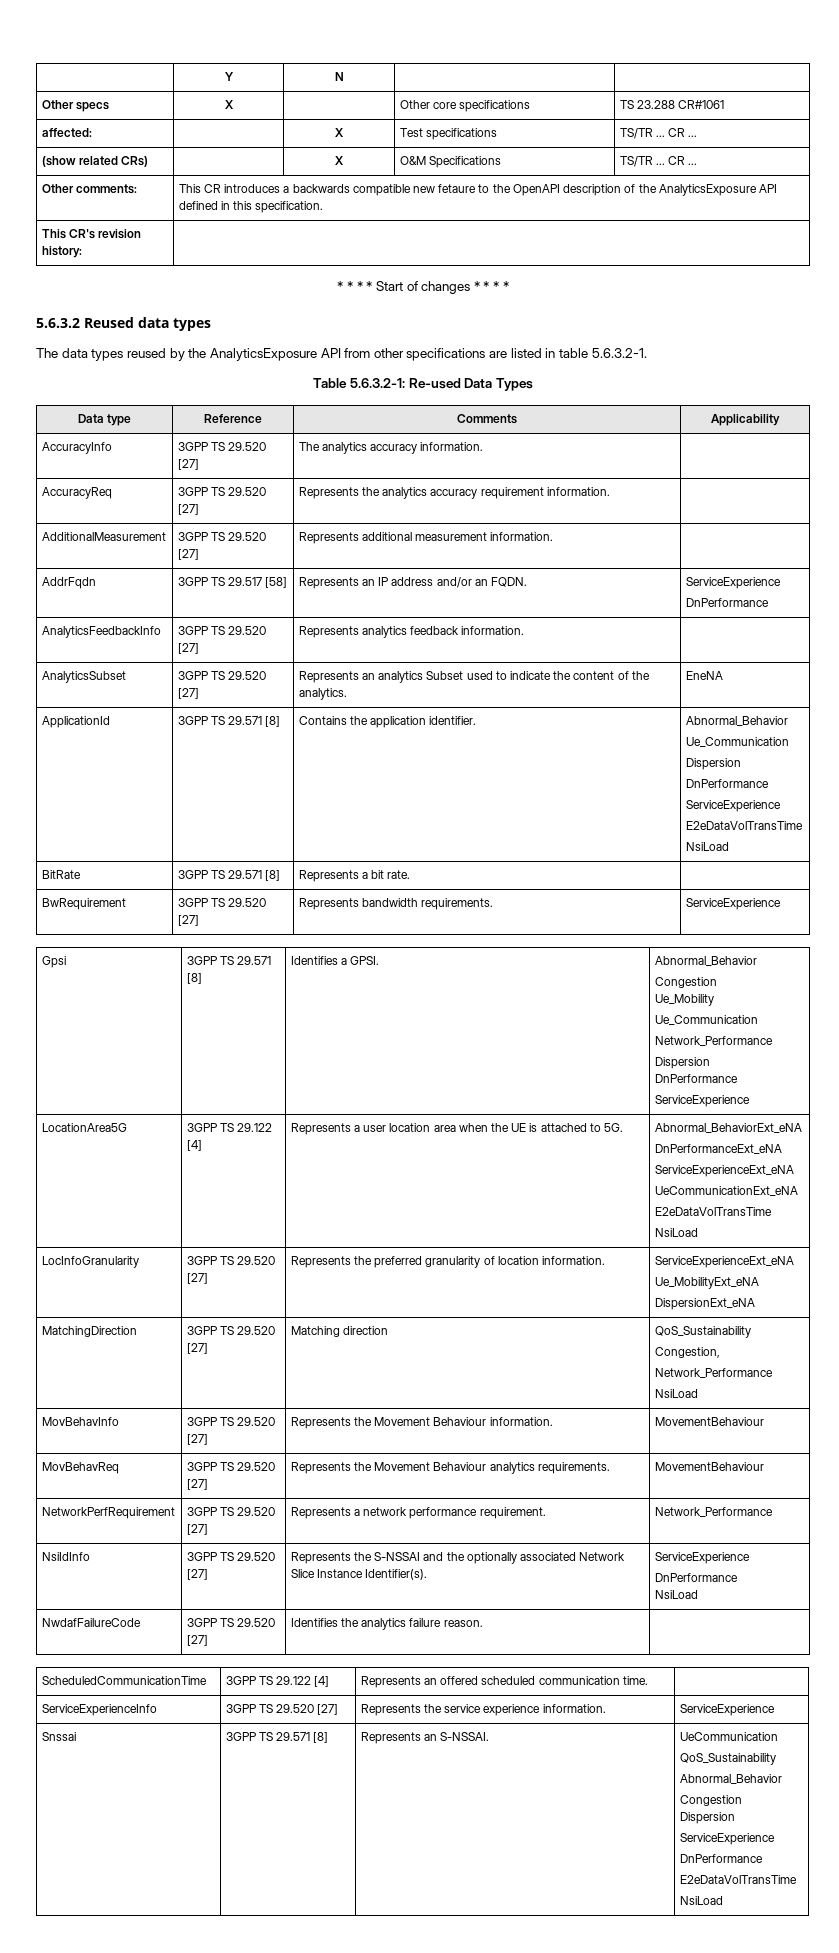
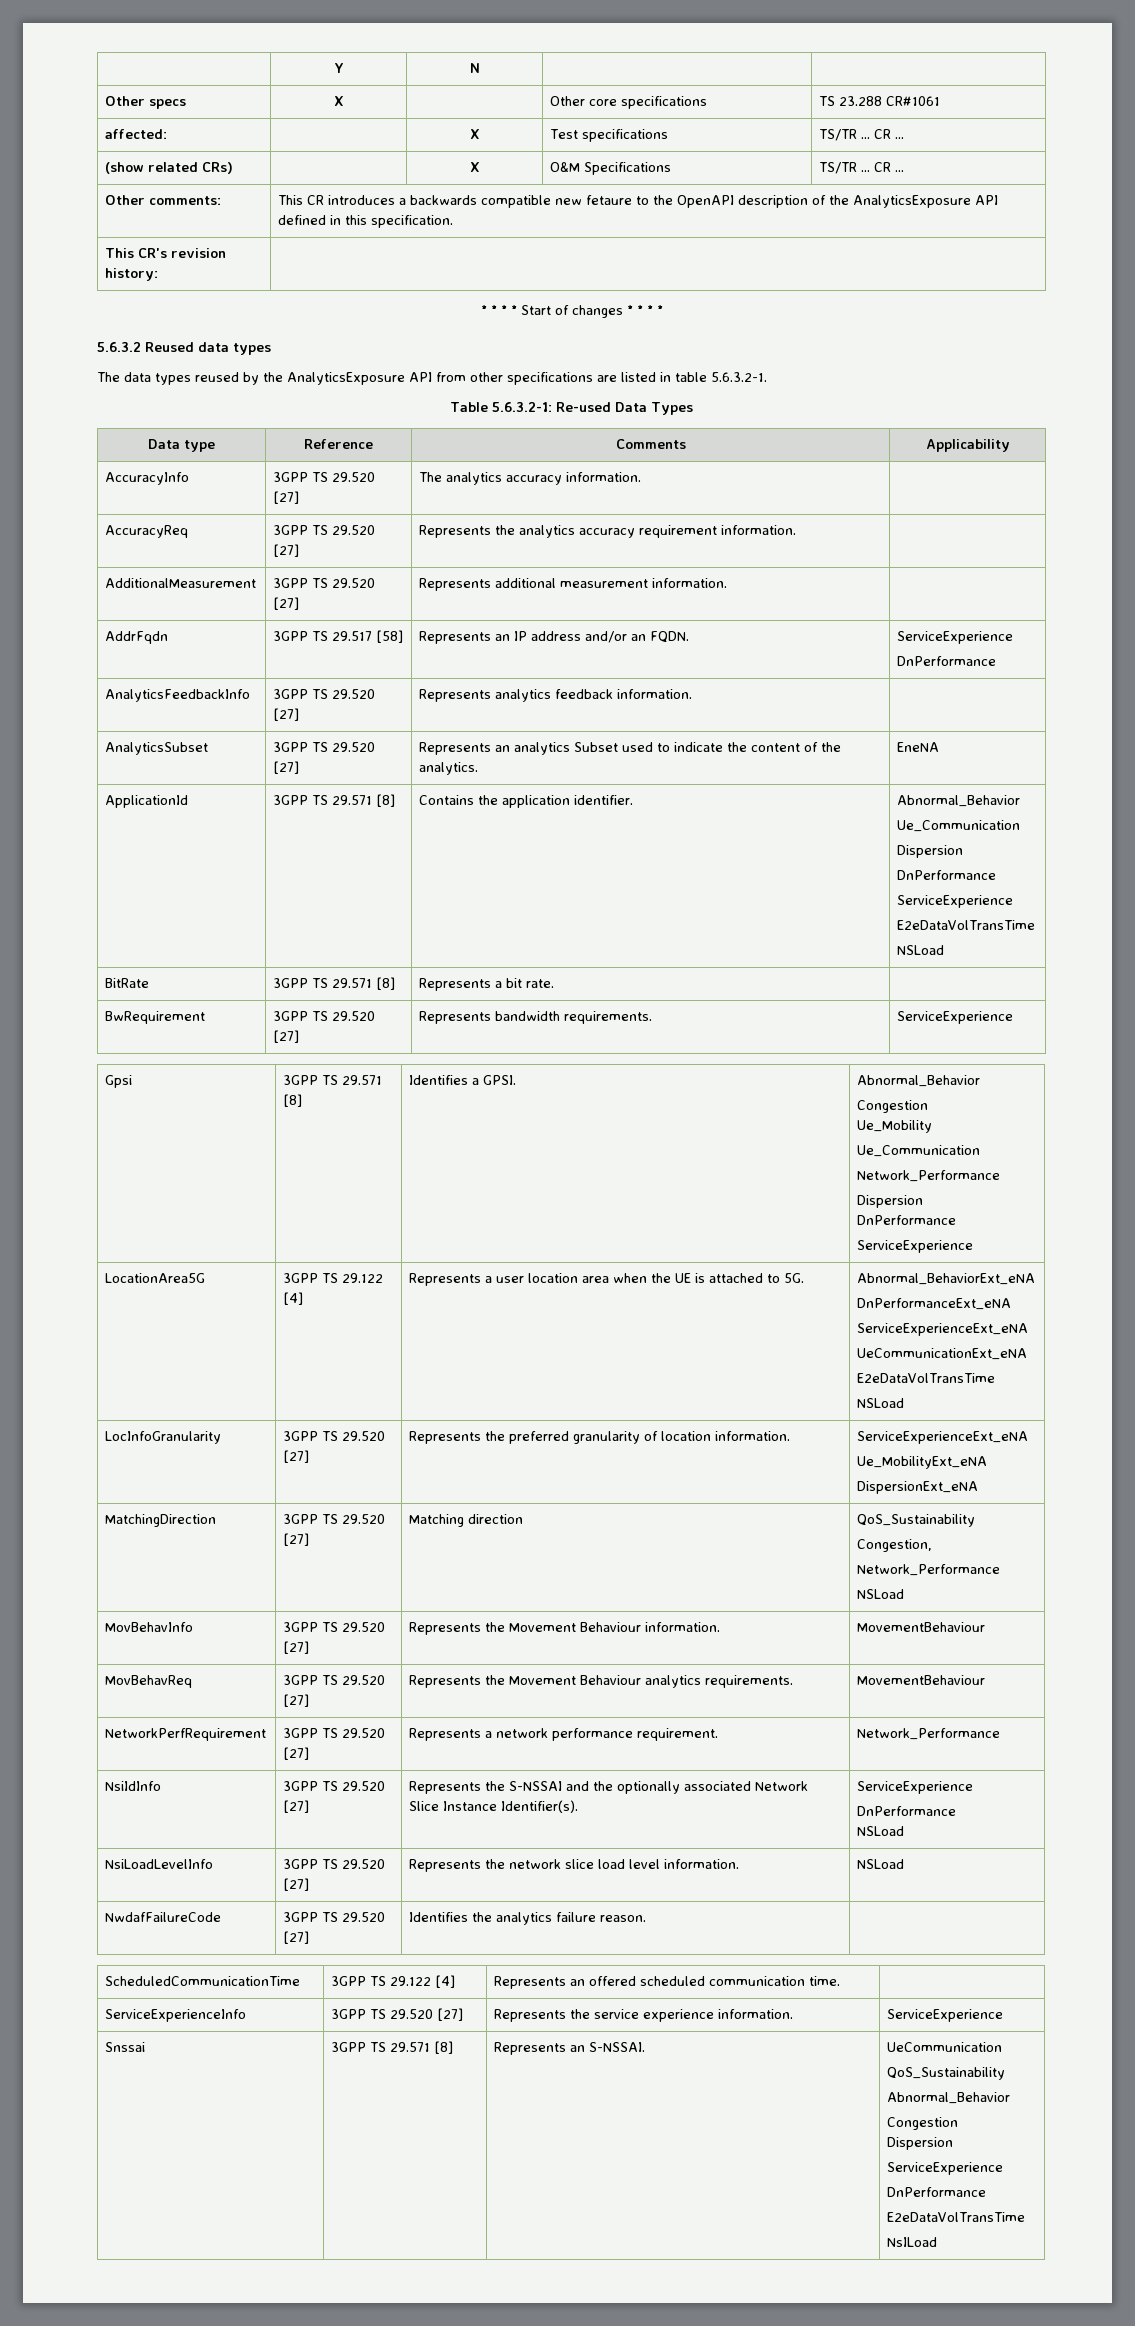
  ApplicationId | 3GPP TS 29.571 [8] | Contains the application identifier. | Abnormal_Behavior
  Ue_Communication
  Dispersion
  DnPerformance
  ServiceExperience
  E2eDataVolTransTime
- NsiLoad
+ NSLoad
  LocationArea5G | 3GPP TS 29.122 [4] | Represents a user location area when the UE is attached to 5G. | Abnormal_BehaviorExt_eNA
  DnPerformanceExt_eNA
  ServiceExperienceExt_eNA
  UeCommunicationExt_eNA
  E2eDataVolTransTime
- NsiLoad
+ NSLoad
  MatchingDirection | 3GPP TS 29.520 [27] | Matching direction | QoS_Sustainability
  Congestion,
  Network_Performance
- NsiLoad
+ NSLoad
  NsiIdInfo | 3GPP TS 29.520 [27] | Represents the S-NSSAI and the optionally associated Network Slice Instance Identifier(s). | ServiceExperience
  DnPerformance
- NsiLoad
+ NSLoad
+ NsiLoadLevelInfo | 3GPP TS 29.520 [27] | Represents the network slice load level information. | NSLoad
  Snssai | 3GPP TS 29.571 [8] | Represents an S-NSSAI. | UeCommunication
  QoS_Sustainability
  Abnormal_Behavior
  Congestion
  Dispersion
  ServiceExperience
  DnPerformance
  E2eDataVolTransTime
- NsiLoad
+ NsILoad

